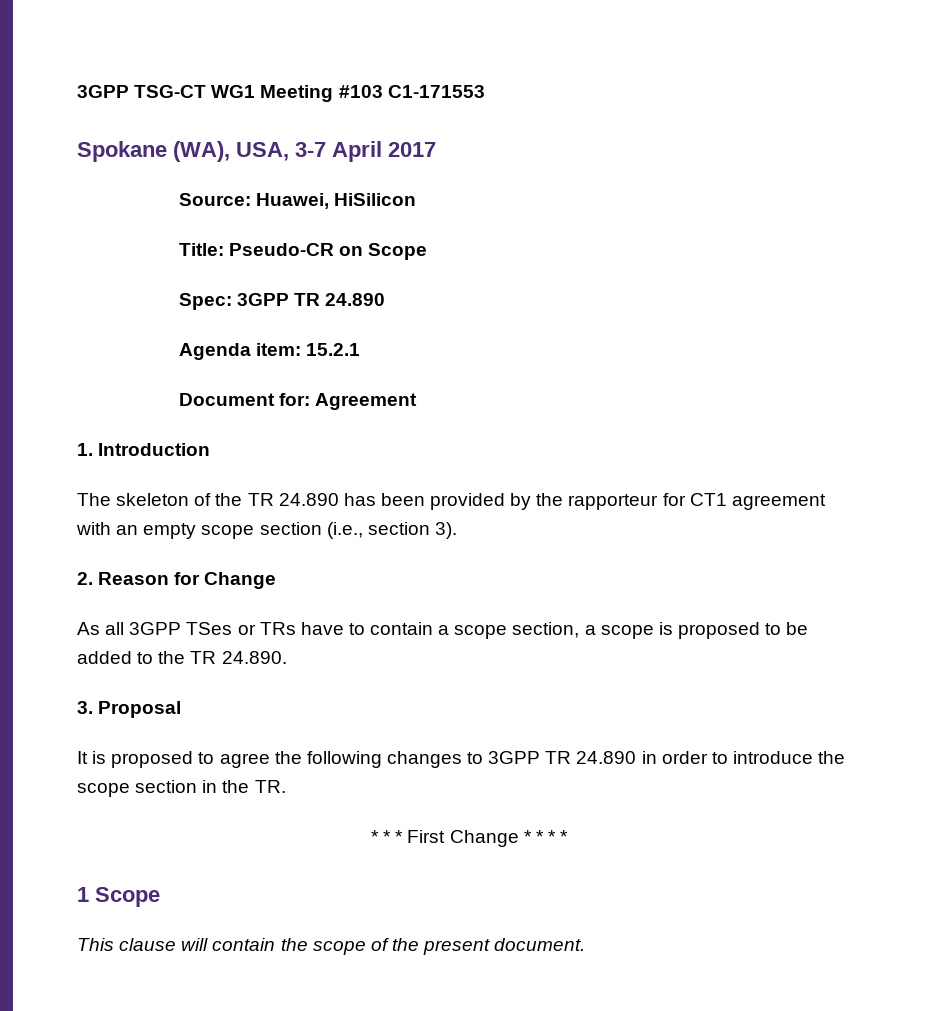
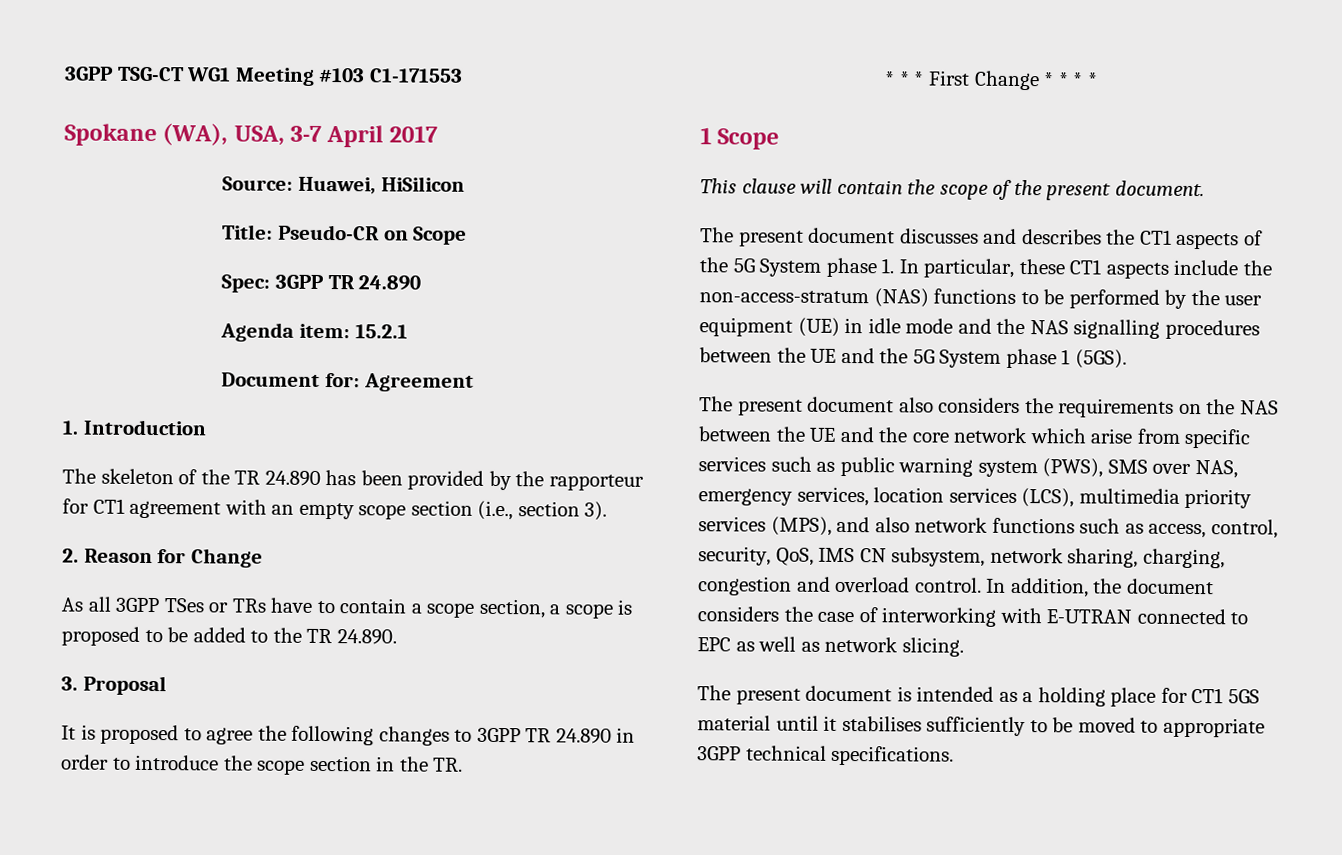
+ The present document discusses and describes the CT1 aspects of the 5G System phase 1. In particular, these CT1 aspects include the non-access-stratum (NAS) functions to be performed by the user equipment (UE) in idle mode and the NAS signalling procedures between the UE and the 5G System phase 1 (5GS).
+ The present document also considers the requirements on the NAS between the UE and the core network which arise from specific services such as public warning system (PWS), SMS over NAS, emergency services, location services (LCS), multimedia priority services (MPS), and also network functions such as access, control, security, QoS, IMS CN subsystem, network sharing, charging, congestion and overload control. In addition, the document considers the case of interworking with E-UTRAN connected to EPC as well as network slicing.
+ The present document is intended as a holding place for CT1 5GS material until it stabilises sufficiently to be moved to appropriate 3GPP technical specifications.

